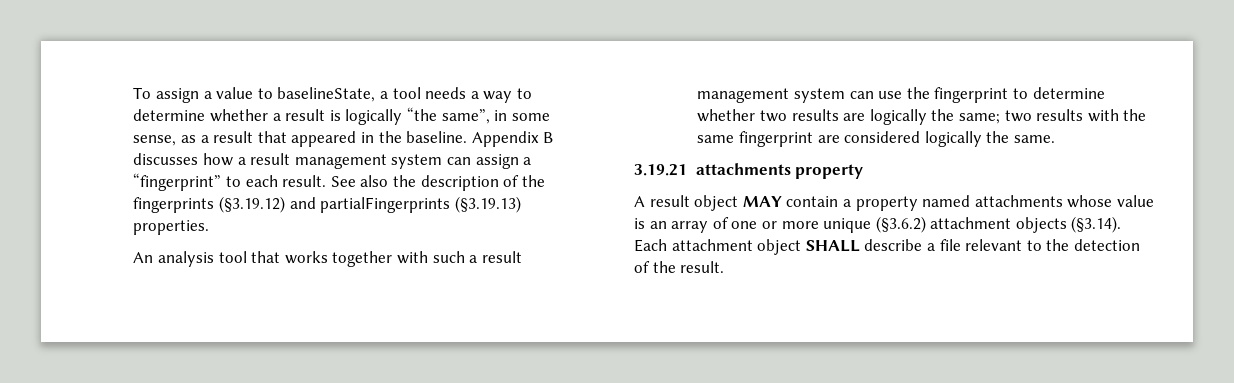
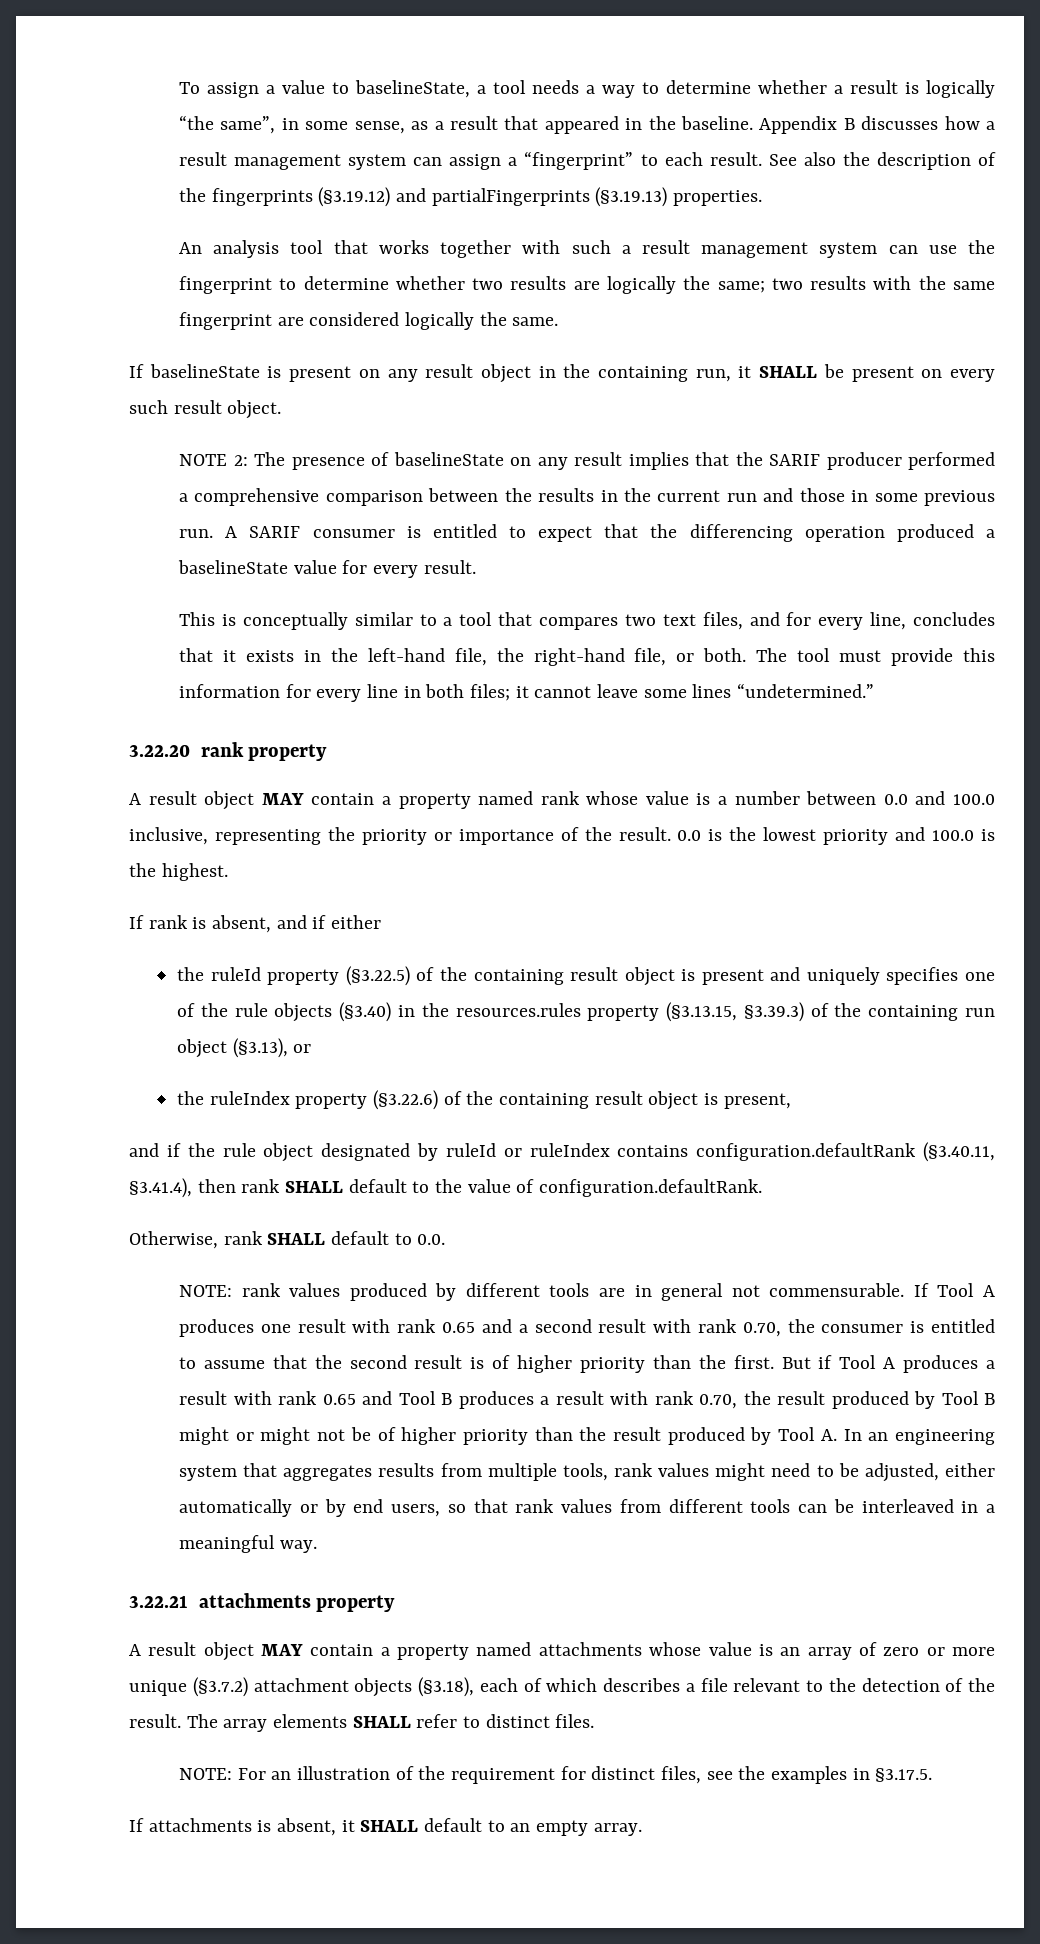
- 3.19.21 attachments property
+ If baselineState is present on any result object in the containing run, it SHALL be present on every such result object.
+ NOTE 2: The presence of baselineState on any result implies that the SARIF producer performed a comprehensive comparison between the results in the current run and those in some previous run. A SARIF consumer is entitled to expect that the differencing operation produced a baselineState value for every result.
+ This is conceptually similar to a tool that compares two text files, and for every line, concludes that it exists in the left-hand file, the right-hand file, or both. The tool must provide this information for every line in both files; it cannot leave some lines “undetermined.”
+ 3.22.20 rank property
+ A result object MAY contain a property named rank whose value is a number between 0.0 and 100.0 inclusive, representing the priority or importance of the result. 0.0 is the lowest priority and 100.0 is the highest.
+ If rank is absent, and if either
+ the ruleId property (§3.22.5) of the containing result object is present and uniquely specifies one of the rule objects (§3.40) in the resources.rules property (§3.13.15, §3.39.3) of the containing run object (§3.13), or
+ the ruleIndex property (§3.22.6) of the containing result object is present,
+ and if the rule object designated by ruleId or ruleIndex contains configuration.defaultRank (§3.40.11, §3.41.4), then rank SHALL default to the value of configuration.defaultRank.
+ Otherwise, rank SHALL default to 0.0.
+ NOTE: rank values produced by different tools are in general not commensurable. If Tool A produces one result with rank 0.65 and a second result with rank 0.70, the consumer is entitled to assume that the second result is of higher priority than the first. But if Tool A produces a result with rank 0.65 and Tool B produces a result with rank 0.70, the result produced by Tool B might or might not be of higher priority than the result produced by Tool A. In an engineering system that aggregates results from multiple tools, rank values might need to be adjusted, either automatically or by end users, so that rank values from different tools can be interleaved in a meaningful way.
+ 3.22.21 attachments property
- A result object MAY contain a property named attachments whose value is an array of one or more unique (§3.6.2) attachment objects (§3.14). Each attachment object SHALL describe a file relevant to the detection of the result.
+ A result object MAY contain a property named attachments whose value is an array of zero or more unique (§3.7.2) attachment objects (§3.18), each of which describes a file relevant to the detection of the result.
+ The array elements SHALL refer to distinct files.
+ NOTE: For an illustration of the requirement for distinct files, see the examples in §3.17.5.
+ If attachments is absent, it SHALL default to an empty array.

